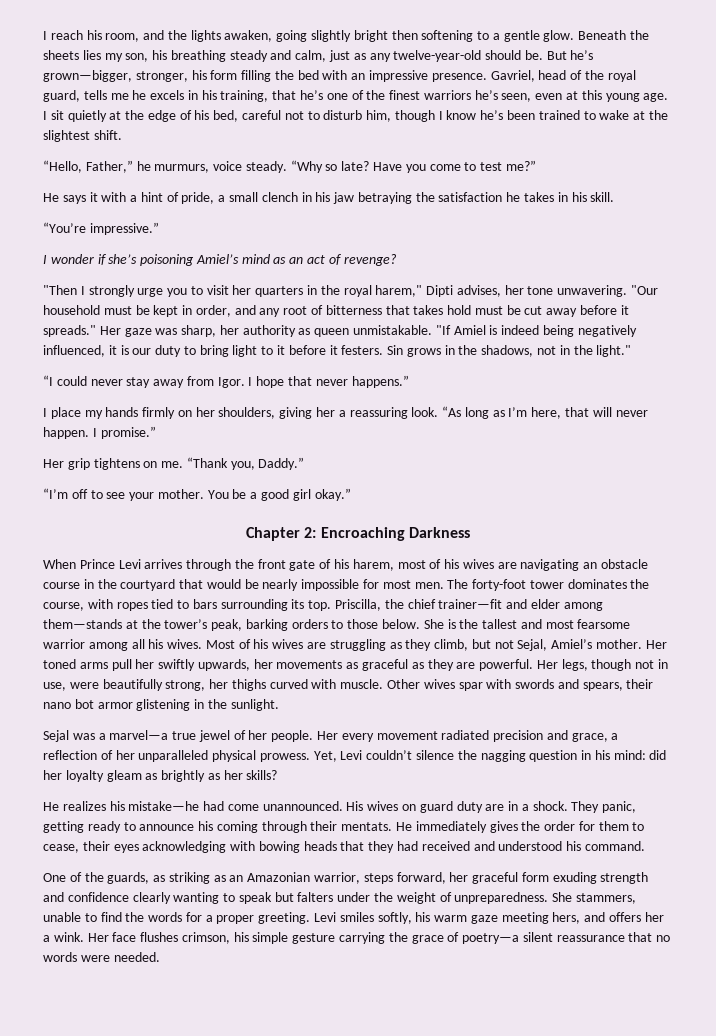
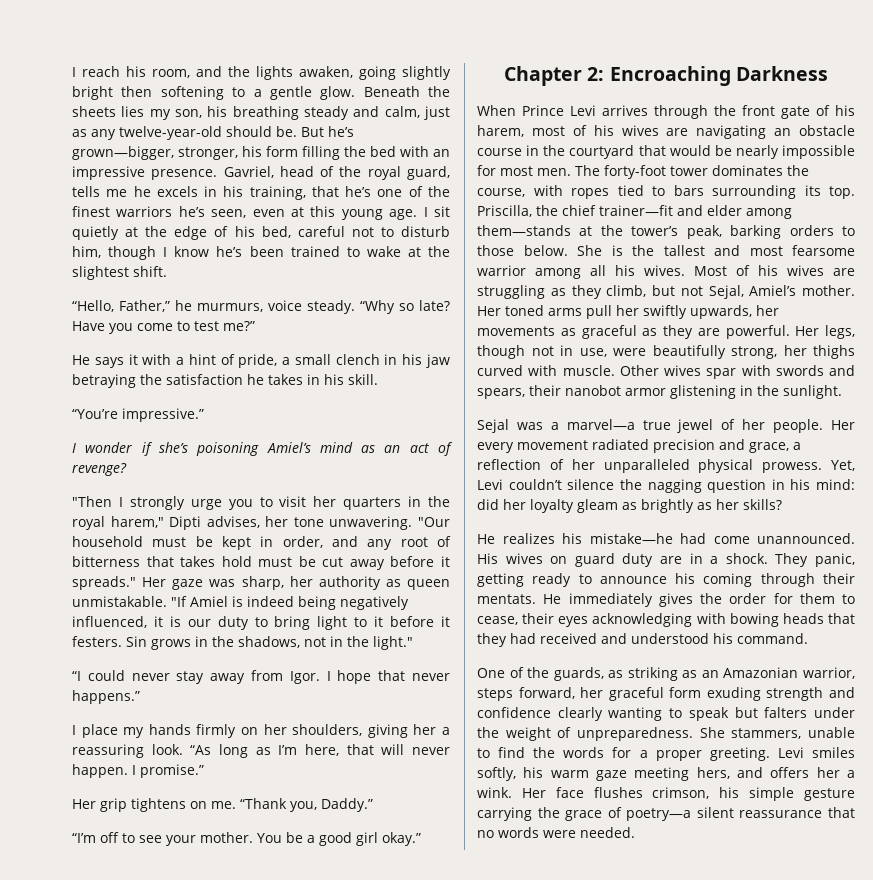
- Other wives spar with swords and spears, their nano bot armor glistening in the sunlight.
+ Other wives spar with swords and spears, their nanobot armor glistening in the sunlight.

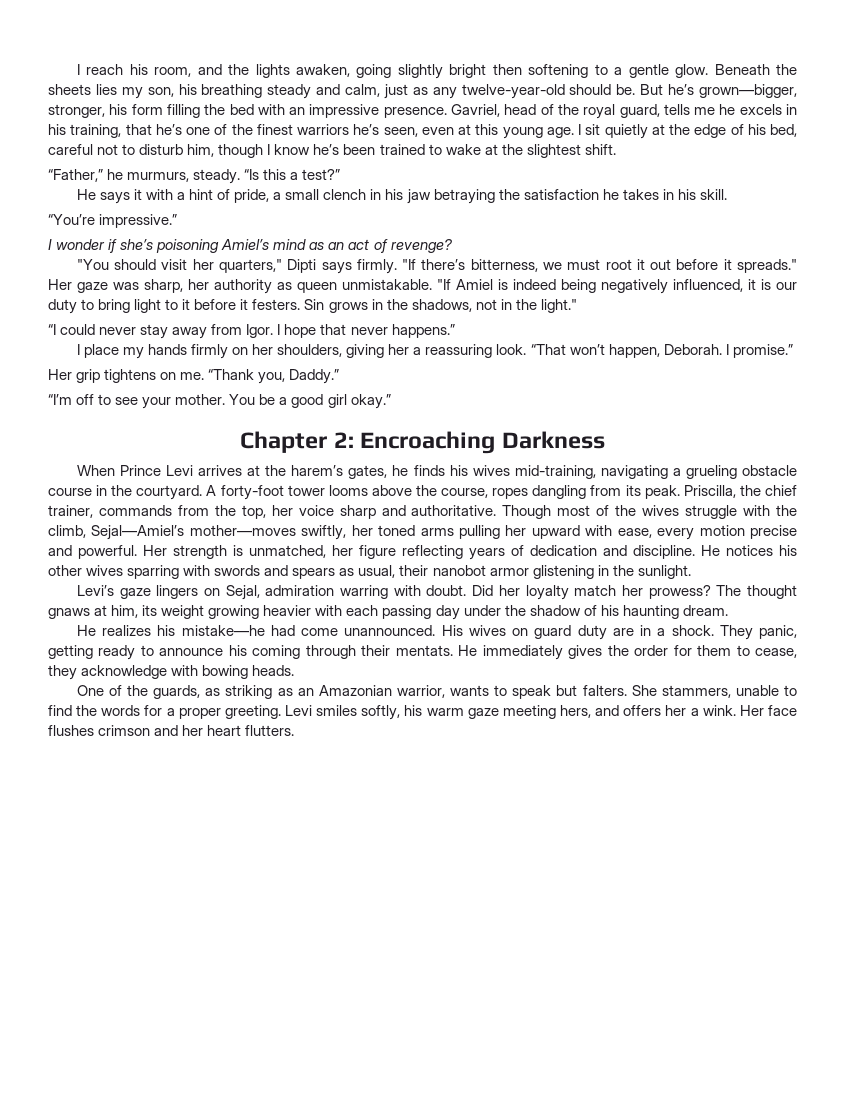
- “Hello, Father,” he murmurs, voice steady. “Why so late? Have you come to test me?”
+ “Father,” he murmurs, steady. “Is this a test?”
- "Then I strongly urge you to visit her quarters in the royal harem," Dipti advises, her tone unwavering. "Our household must be kept in order, and any root of bitterness that takes hold must be cut away before it spreads."
+ "You should visit her quarters," Dipti says firmly. "If there’s bitterness, we must root it out before it spreads."
- “As long as I’m here, that will never happen.
+ “That won’t happen, Deborah.
- When Prince Levi arrives through the front gate of his harem, most of his wives are navigating an obstacle course in the courtyard that would be nearly impossible for most men. The forty-foot tower dominates the course, with ropes tied to bars surrounding its top. Priscilla, the chief trainer—fit and elder among them—stands at the tower’s peak, barking orders to those below. She is the tallest and most fearsome warrior among all his wives. Most of his wives are struggling as they climb, but not Sejal, Amiel’s mother. Her toned arms pull her swiftly upwards, her movements as graceful as they are powerful. Her legs, though not in use, were beautifully strong, her thighs curved with muscle. Other wives spar with swords and spears, their nanobot armor glistening in the sunlight.
+ When Prince Levi arrives at the harem’s gates, he finds his wives mid-training, navigating a grueling obstacle course in the courtyard. A forty-foot tower looms above the course, ropes dangling from its peak. Priscilla, the chief trainer, commands from the top, her voice sharp and authoritative. Though most of the wives struggle with the climb, Sejal—Amiel’s mother—moves swiftly, her toned arms pulling her upward with ease, every motion precise and powerful. Her strength is unmatched, her figure reflecting years of dedication and discipline. He notices his other wives sparring with swords and spears as usual, their nanobot armor glistening in the sunlight.
- Sejal was a marvel—a true jewel of her people. Her every movement radiated precision and grace, a reflection of her unparalleled physical prowess. Yet, Levi couldn’t silence the nagging question in his mind: did her loyalty gleam as brightly as her skills?
+ Levi’s gaze lingers on Sejal, admiration warring with doubt. Did her loyalty match her prowess? The thought gnaws at him, its weight growing heavier with each passing day under the shadow of his haunting dream.
- He immediately gives the order for them to cease, their eyes acknowledging with bowing heads that they had received and understood his command.
+ He immediately gives the order for them to cease, they acknowledge with bowing heads.
- One of the guards, as striking as an Amazonian warrior, steps forward, her graceful form exuding strength and confidence clearly wanting to speak but falters under the weight of unpreparedness.
+ One of the guards, as striking as an Amazonian warrior, wants to speak but falters.
- Her face flushes crimson, his simple gesture carrying the grace of poetry—a silent reassurance that no words were needed.
+ Her face flushes crimson and her heart flutters.

